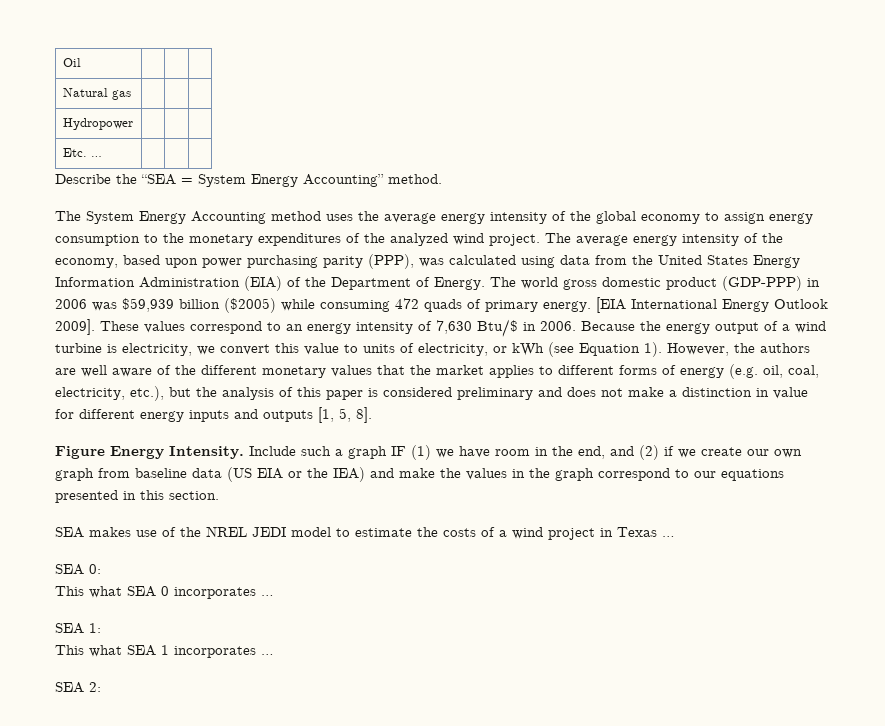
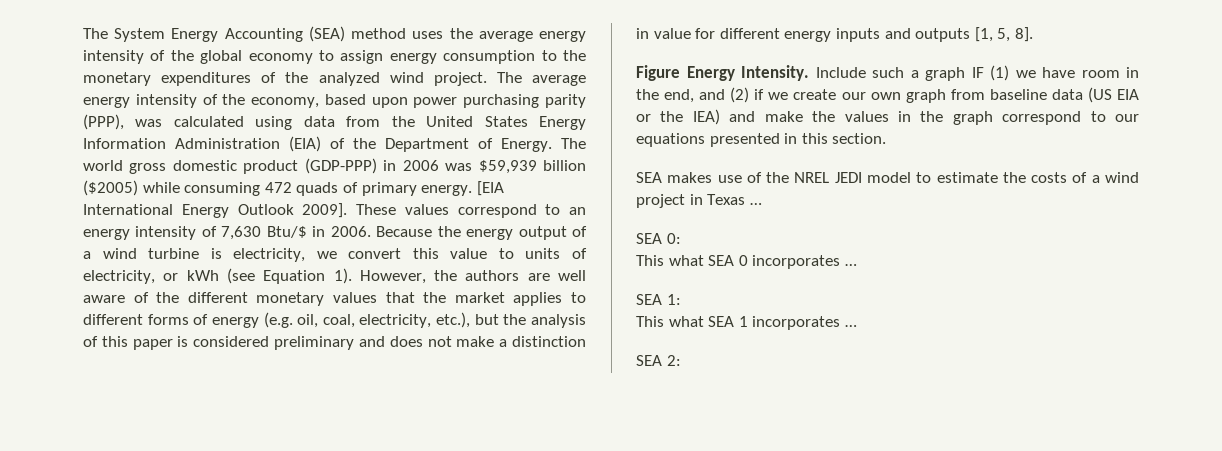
- Oil | | |
- Natural gas | | |
- Hydropower | | |
- Etc. … | | |
- Describe the “SEA = System Energy Accounting” method.
- The System Energy Accounting method uses the average energy intensity of the global economy to assign energy consumption to the monetary expenditures of the analyzed wind project.
+ The System Energy Accounting (SEA) method uses the average energy intensity of the global economy to assign energy consumption to the monetary expenditures of the analyzed wind project.

